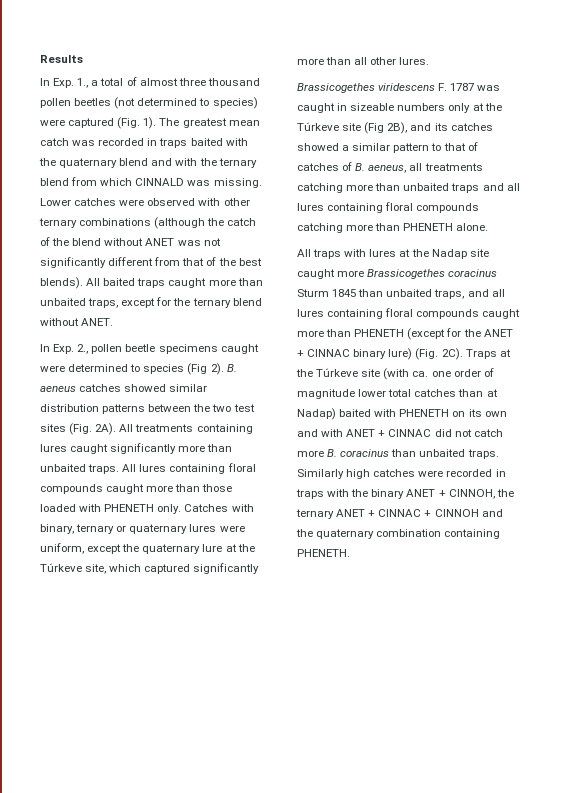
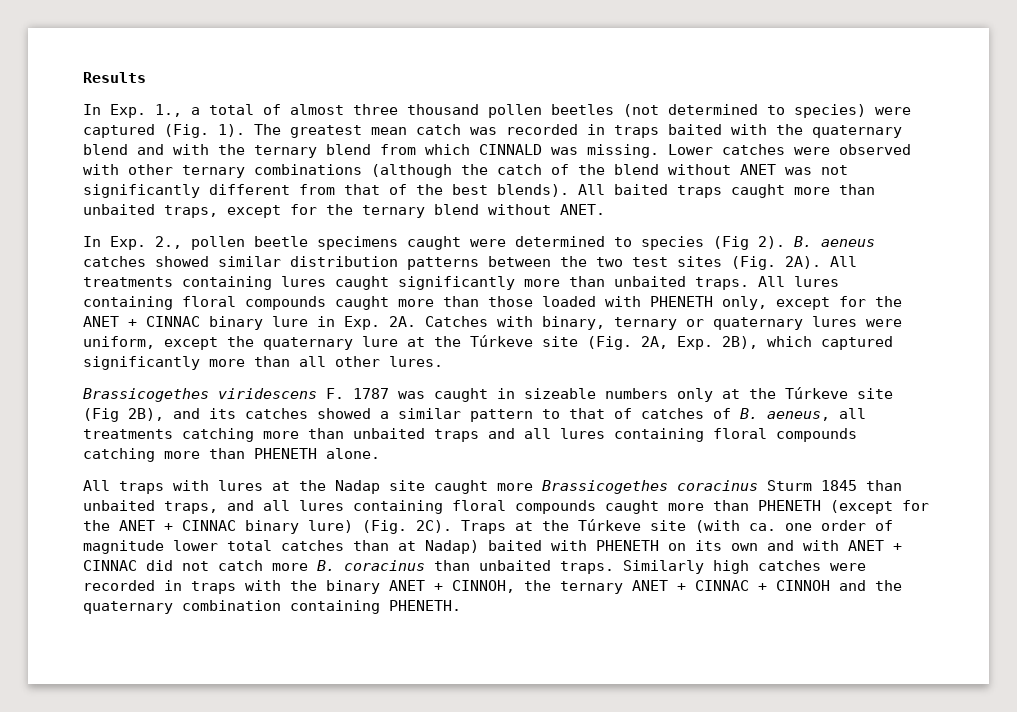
- All lures containing floral compounds caught more than those loaded with PHENETH only.
+ All lures containing floral compounds caught more than those loaded with PHENETH only, except for the ANET + CINNAC binary lure in Exp. 2A.
- Catches with binary, ternary or quaternary lures were uniform, except the quaternary lure at the Túrkeve site, which captured significantly more than all other lures.
+ Catches with binary, ternary or quaternary lures were uniform, except the quaternary lure at the Túrkeve site (Fig. 2A, Exp. 2B), which captured significantly more than all other lures.

